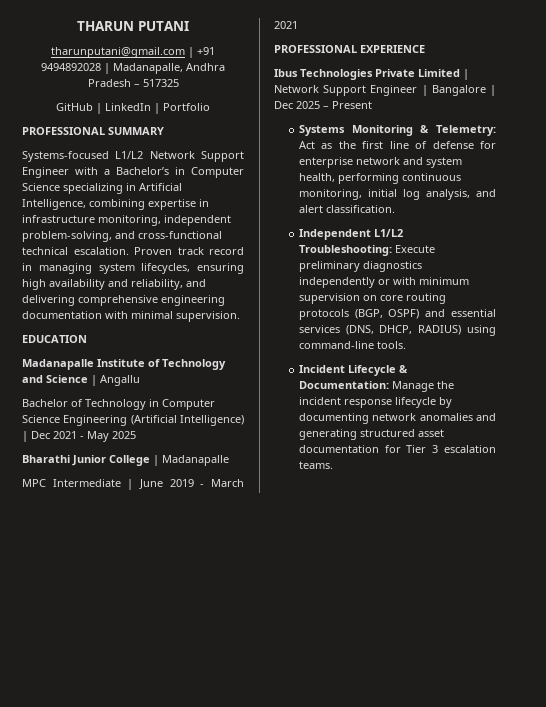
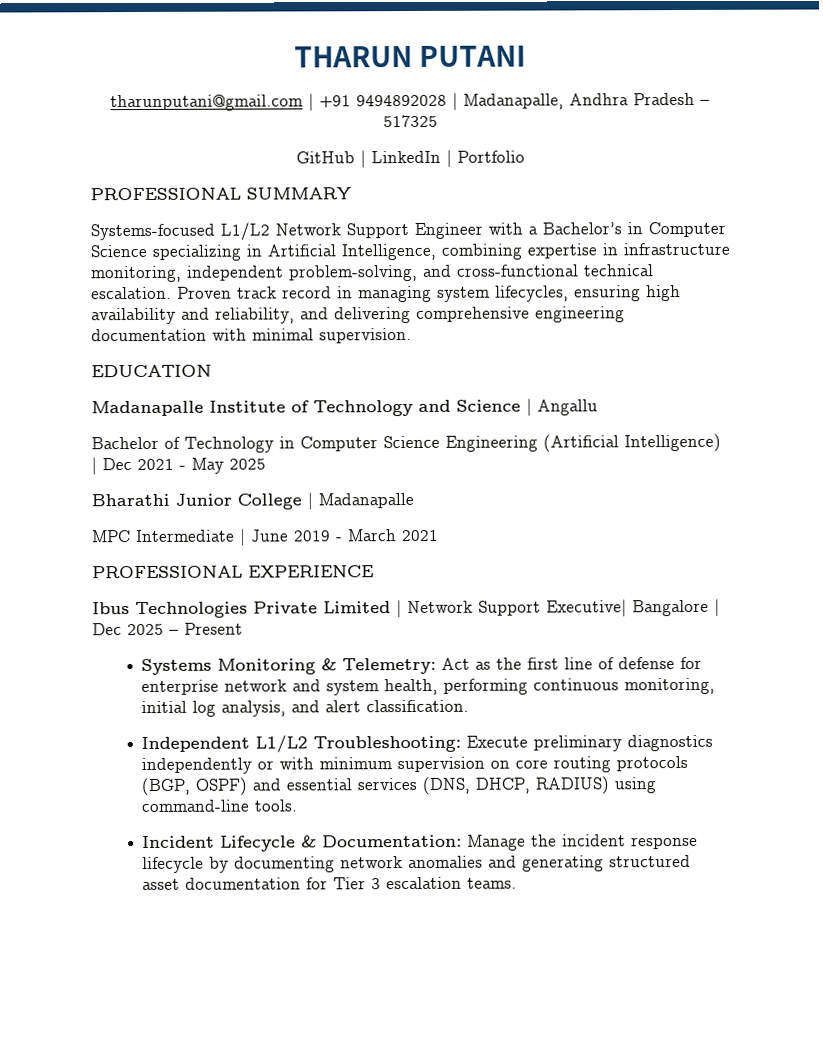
- Ibus Technologies Private Limited | Network Support Engineer | Bangalore | Dec 2025 – Present
+ Ibus Technologies Private Limited | Network Support Executive| Bangalore | Dec 2025 – Present

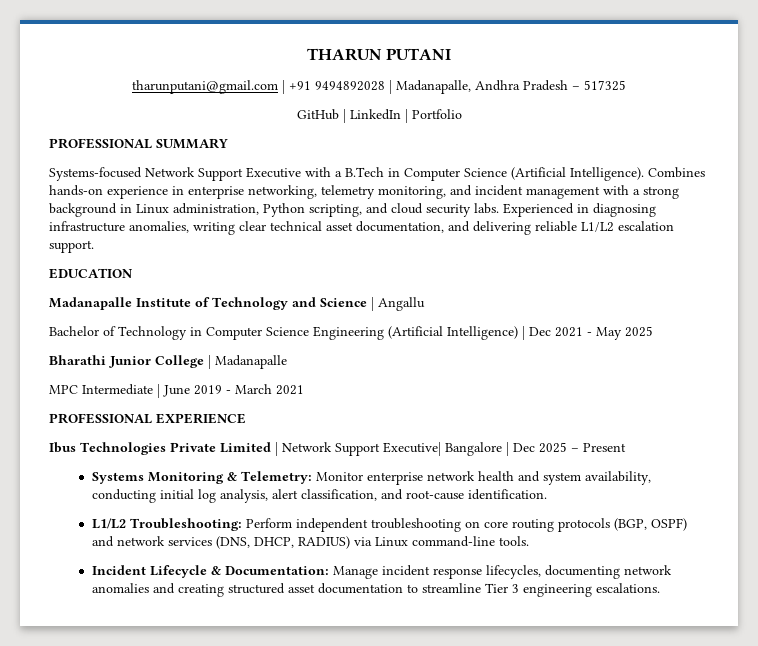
- Systems-focused L1/L2 Network Support Engineer with a Bachelor’s in Computer Science specializing in Artificial Intelligence, combining expertise in infrastructure monitoring, independent problem-solving, and cross-functional technical escalation. Proven track record in managing system lifecycles, ensuring high availability and reliability, and delivering comprehensive engineering documentation with minimal supervision.
+ Systems-focused Network Support Executive with a B.Tech in Computer Science (Artificial Intelligence). Combines hands-on experience in enterprise networking, telemetry monitoring, and incident management with a strong background in Linux administration, Python scripting, and cloud security labs. Experienced in diagnosing infrastructure anomalies, writing clear technical asset documentation, and delivering reliable L1/L2 escalation support.
- Systems Monitoring & Telemetry: Act as the first line of defense for enterprise network and system health, performing continuous monitoring, initial log analysis, and alert classification.
- Independent L1/L2 Troubleshooting: Execute preliminary diagnostics independently or with minimum supervision on core routing protocols (BGP, OSPF) and essential services (DNS, DHCP, RADIUS) using command-line tools.
+ Systems Monitoring & Telemetry: Monitor enterprise network health and system availability, conducting initial log analysis, alert classification, and root-cause identification.
+ L1/L2 Troubleshooting: Perform independent troubleshooting on core routing protocols (BGP, OSPF) and network services (DNS, DHCP, RADIUS) via Linux command-line tools.
- Incident Lifecycle & Documentation: Manage the incident response lifecycle by documenting network anomalies and generating structured asset documentation for Tier 3 escalation teams.
+ Incident Lifecycle & Documentation: Manage incident response lifecycles, documenting network anomalies and creating structured asset documentation to streamline Tier 3 engineering escalations.

